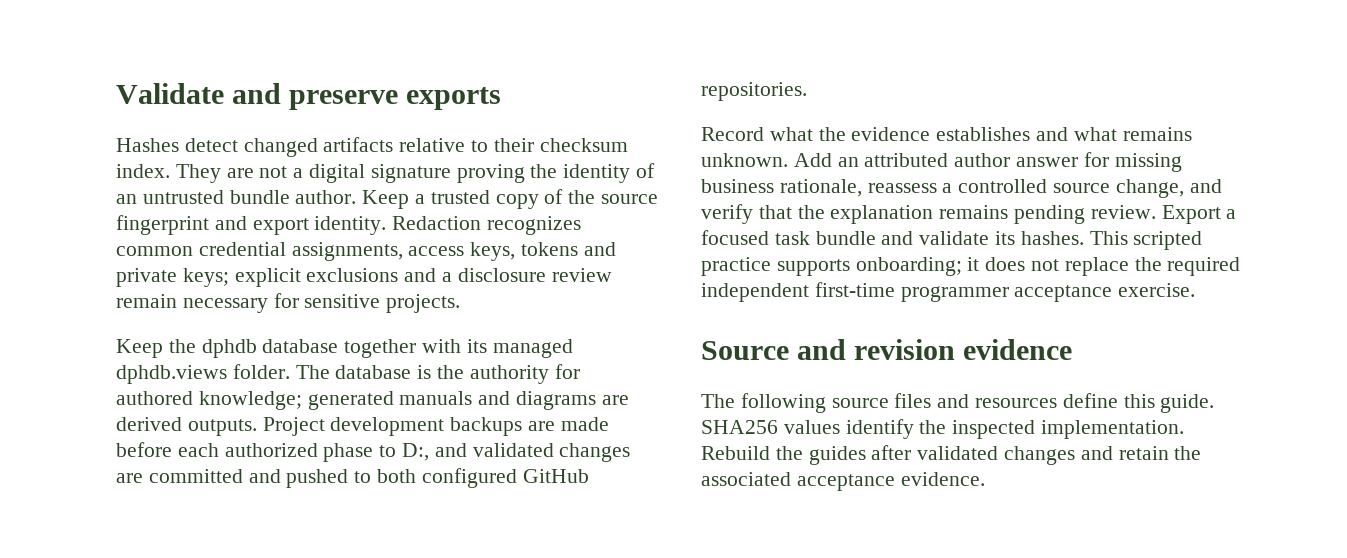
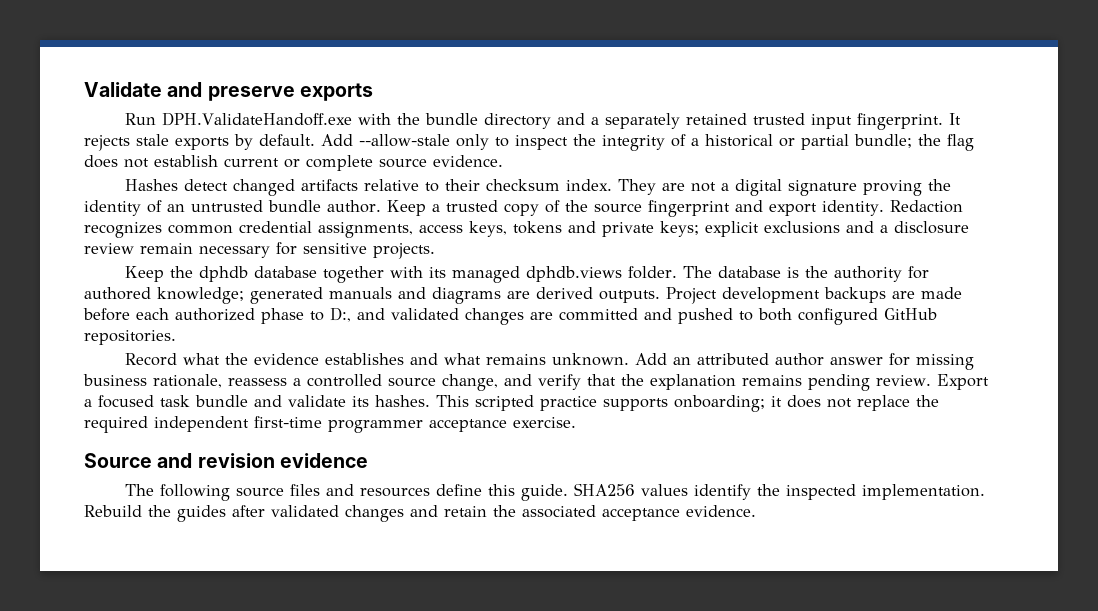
+ Run DPH.ValidateHandoff.exe with the bundle directory and a separately retained trusted input fingerprint. It rejects stale exports by default. Add --allow-stale only to inspect the integrity of a historical or partial bundle; the flag does not establish current or complete source evidence.

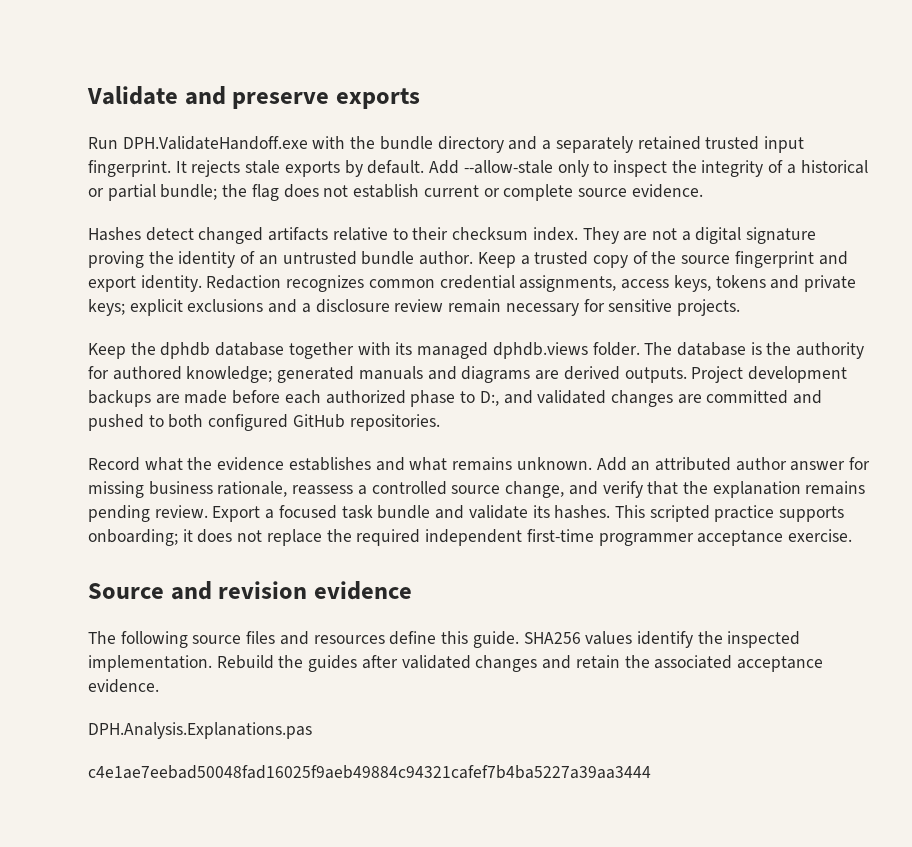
+ DPH.Analysis.Explanations.pas
+ c4e1ae7eebad50048fad16025f9aeb49884c94321cafef7b4ba5227a39aa3444

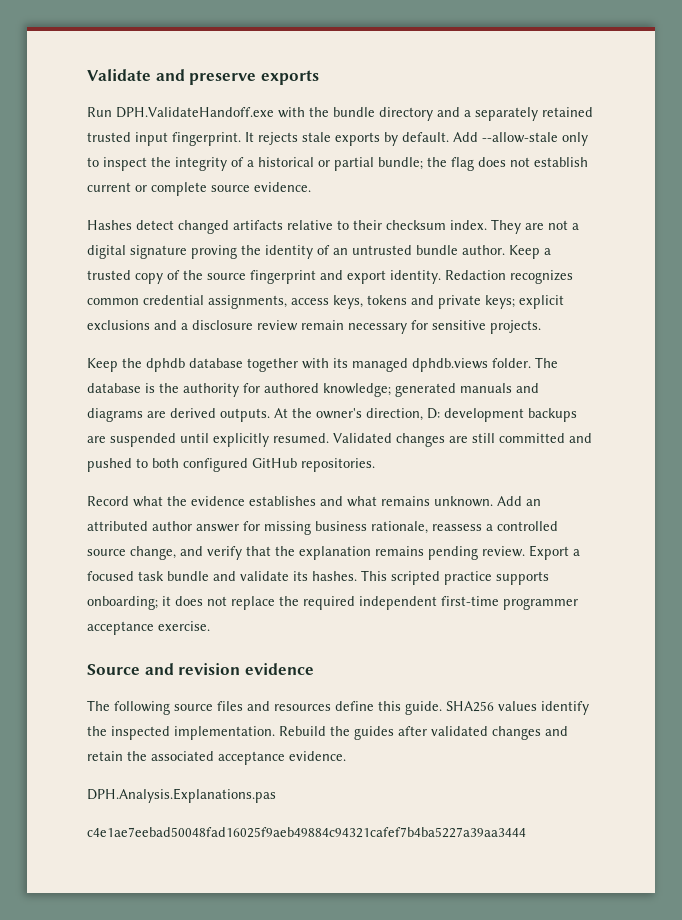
- Project development backups are made before each authorized phase to D:, and validated changes are committed and pushed to both configured GitHub repositories.
+ At the owner's direction, D: development backups are suspended until explicitly resumed. Validated changes are still committed and pushed to both configured GitHub repositories.

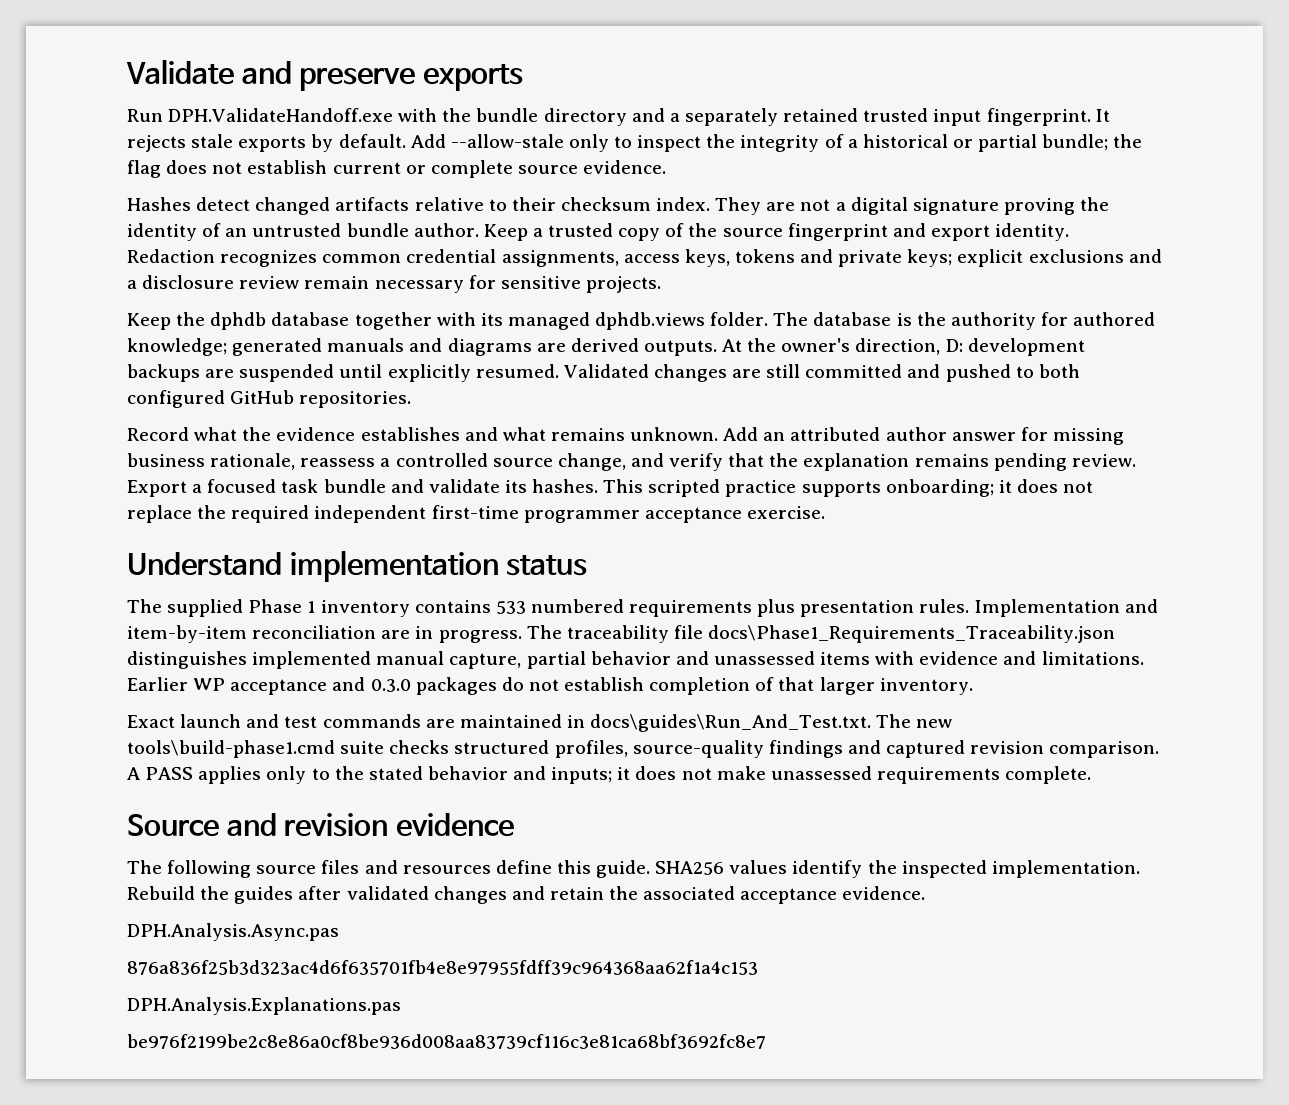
+ Understand implementation status
+ The supplied Phase 1 inventory contains 533 numbered requirements plus presentation rules. Implementation and item-by-item reconciliation are in progress. The traceability file docs\Phase1_Requirements_Traceability.json distinguishes implemented manual capture, partial behavior and unassessed items with evidence and limitations. Earlier WP acceptance and 0.3.0 packages do not establish completion of that larger inventory.
+ Exact launch and test commands are maintained in docs\guides\Run_And_Test.txt. The new tools\build-phase1.cmd suite checks structured profiles, source-quality findings and captured revision comparison. A PASS applies only to the stated behavior and inputs; it does not make unassessed requirements complete.
+ DPH.Analysis.Async.pas
+ 876a836f25b3d323ac4d6f635701fb4e8e97955fdff39c964368aa62f1a4c153
- c4e1ae7eebad50048fad16025f9aeb49884c94321cafef7b4ba5227a39aa3444
+ be976f2199be2c8e86a0cf8be936d008aa83739cf116c3e81ca68bf3692fc8e7

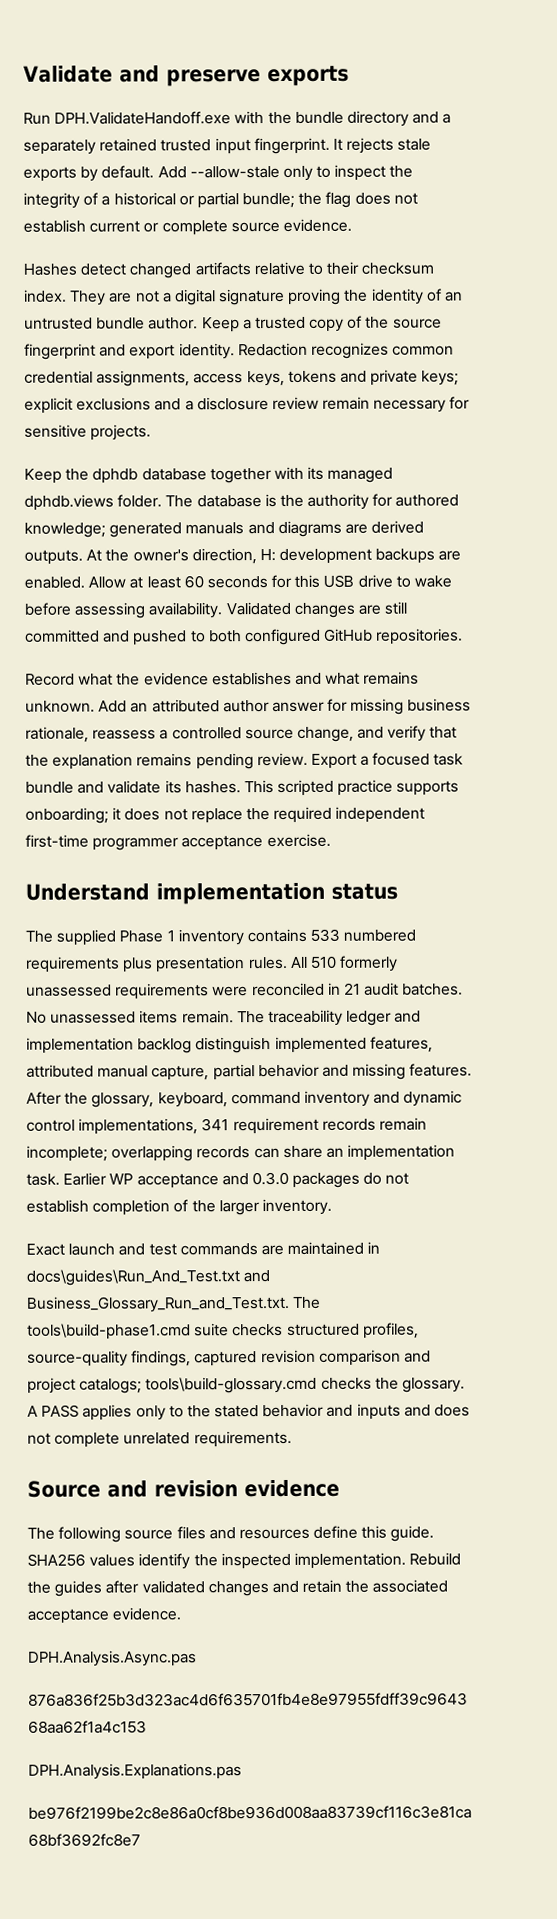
- At the owner's direction, D: development backups are suspended until explicitly resumed.
+ At the owner's direction, H: development backups are enabled. Allow at least 60 seconds for this USB drive to wake before assessing availability.
- Implementation and item-by-item reconciliation are in progress. The traceability file docs\Phase1_Requirements_Traceability.json distinguishes implemented manual capture, partial behavior and unassessed items with evidence and limitations.
+ All 510 formerly unassessed requirements were reconciled in 21 audit batches. No unassessed items remain. The traceability ledger and implementation backlog distinguish implemented features, attributed manual capture, partial behavior and missing features. After the glossary, keyboard, command inventory and dynamic control implementations, 341 requirement records remain incomplete; overlapping records can share an implementation task.
- Earlier WP acceptance and 0.3.0 packages do not establish completion of that larger inventory.
+ Earlier WP acceptance and 0.3.0 packages do not establish completion of the larger inventory.
- Exact launch and test commands are maintained in docs\guides\Run_And_Test.txt. The new tools\build-phase1.cmd suite checks structured profiles, source-quality findings and captured revision comparison.
+ Exact launch and test commands are maintained in docs\guides\Run_And_Test.txt and Business_Glossary_Run_and_Test.txt. The tools\build-phase1.cmd suite checks structured profiles, source-quality findings, captured revision comparison and project catalogs; tools\build-glossary.cmd checks the glossary.
- A PASS applies only to the stated behavior and inputs; it does not make unassessed requirements complete.
+ A PASS applies only to the stated behavior and inputs and does not complete unrelated requirements.

